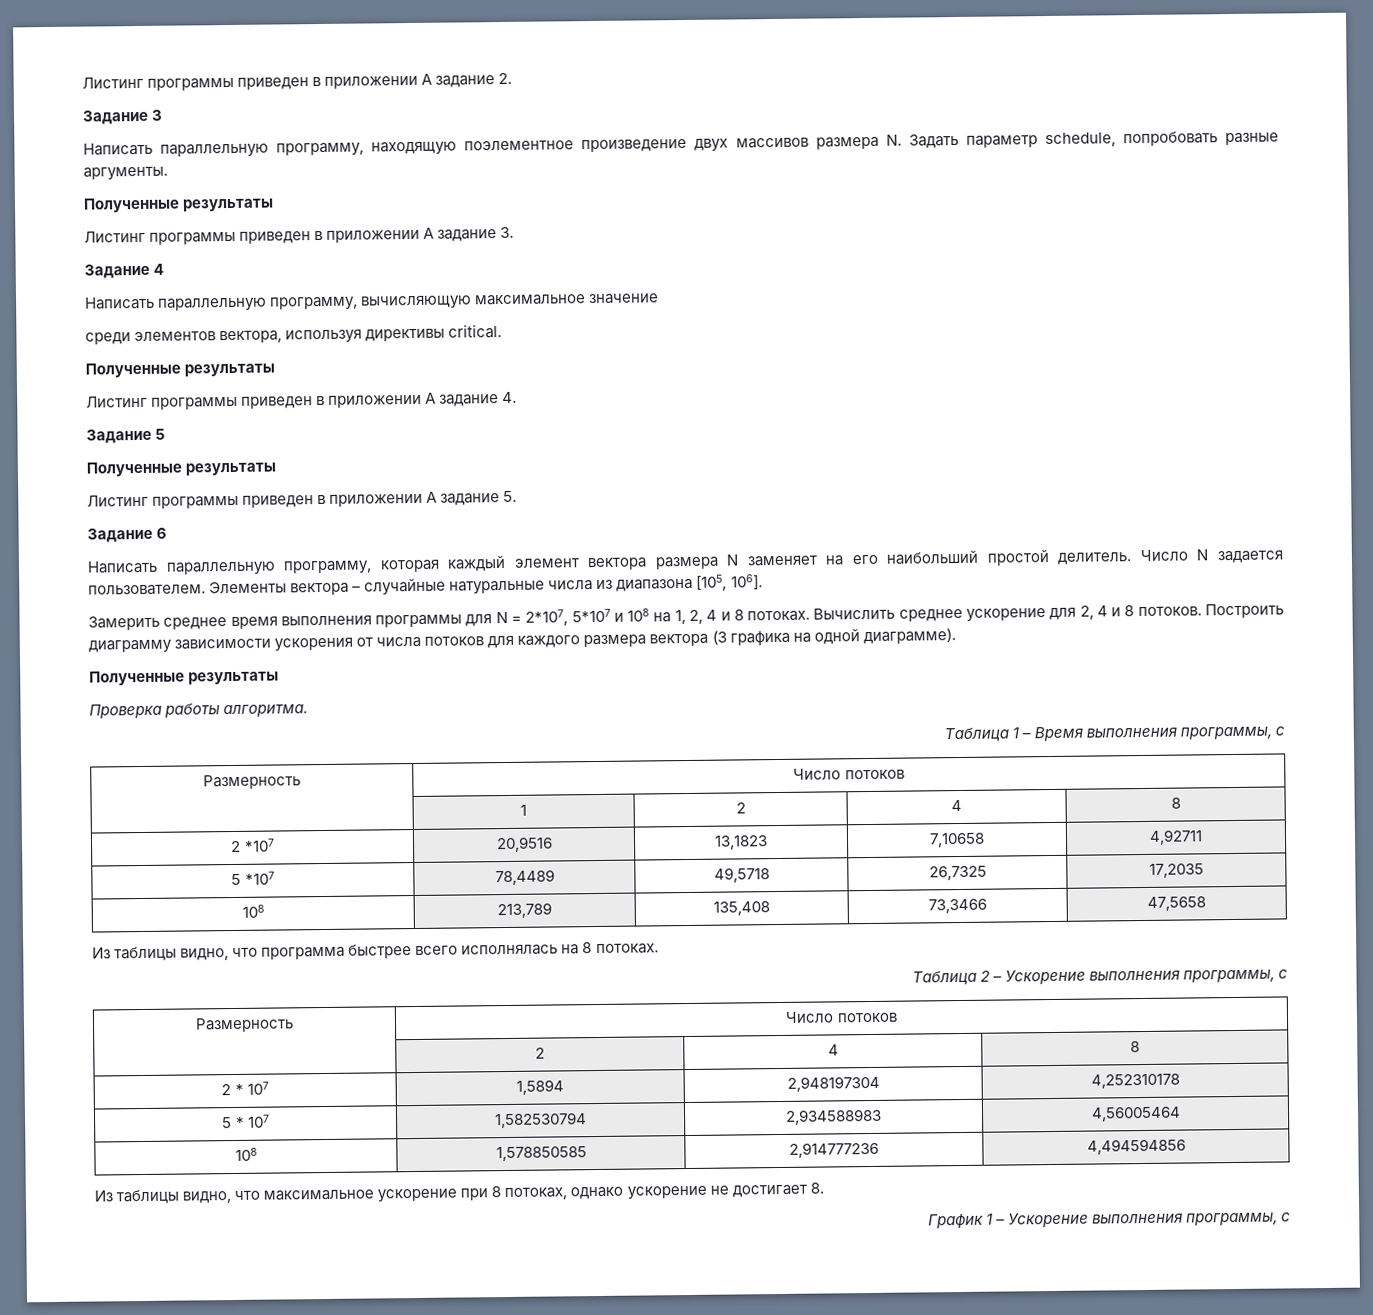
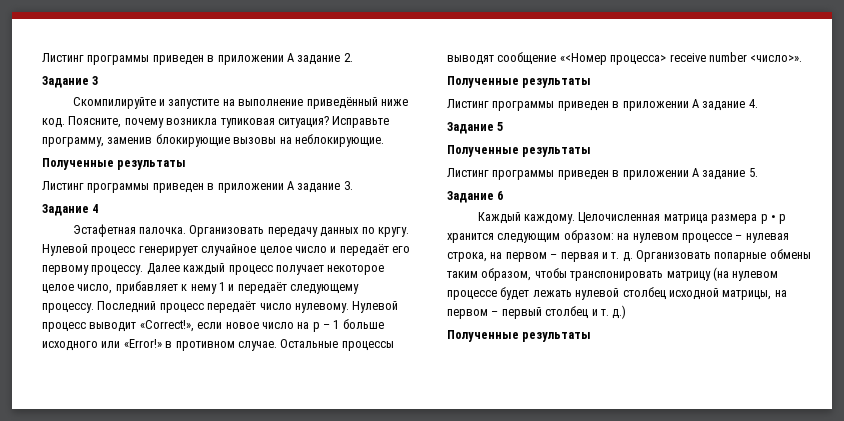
- Написать параллельную программу, находящую поэлементное произведение двух массивов размера N. Задать параметр schedule, попробовать разные аргументы.
+ Скомпилируйте и запустите на выполнение приведённый ниже код. Поясните, почему возникла тупиковая ситуация? Исправьте программу, заменив блокирующие вызовы на неблокирующие.
- Написать параллельную программу, вычисляющую максимальное значение
- среди элементов вектора, используя директивы critical.
+ Эстафетная палочка. Организовать передачу данных по кругу. Нулевой процесс генерирует случайное целое число и передаёт его первому процессу. Далее каждый процесс получает некоторое целое число, прибавляет к нему 1 и передаёт следующему процессу. Последний процесс передаёт число нулевому. Нулевой процесс выводит «Correct!», если новое число на p – 1 больше исходного или «Error!» в противном случае. Остальные процессы выводят сообщение «<Номер процесса> receive number <число>».
- Написать параллельную программу, которая каждый элемент вектора размера N заменяет на его наибольший простой делитель. Число N задается пользователем. Элементы вектора – случайные натуральные числа из диапазона [105, 106].
- Замерить среднее время выполнения программы для N = 2*107, 5*107 и 108 на 1, 2, 4 и 8 потоках. Вычислить среднее ускорение для 2, 4 и 8 потоков. Построить диаграмму зависимости ускорения от числа потоков для каждого размера вектора (3 графика на одной диаграмме).
+ Каждый каждому. Целочисленная матрица размера p • p хранится следующим образом: на нулевом процессе – нулевая строка, на первом – первая и т. д. Организовать попарные обмены таким образом, чтобы транспонировать матрицу (на нулевом процессе будет лежать нулевой столбец исходной матрицы, на первом – первый столбец и т. д.)
  Полученные результаты
- Проверка работы алгоритма.
- Таблица 1 – Время выполнения программы, с
- Размерность | Число потоков
- | 1 | 2 | 4 | 8
- 2 *107 | 20,9516 | 13,1823 | 7,10658 | 4,92711
- 5 *107 | 78,4489 | 49,5718 | 26,7325 | 17,2035
- 108 | 213,789 | 135,408 | 73,3466 | 47,5658
- Из таблицы видно, что программа быстрее всего исполнялась на 8 потоках.
- Таблица 2 – Ускорение выполнения программы, с
- Размерность | Число потоков
- | 2 | 4 | 8
- 2 * 107 | 1,5894 | 2,948197304 | 4,252310178
- 5 * 107 | 1,582530794 | 2,934588983 | 4,56005464
- 108 | 1,578850585 | 2,914777236 | 4,494594856
- Из таблицы видно, что максимальное ускорение при 8 потоках, однако ускорение не достигает 8.
- График 1 – Ускорение выполнения программы, с

